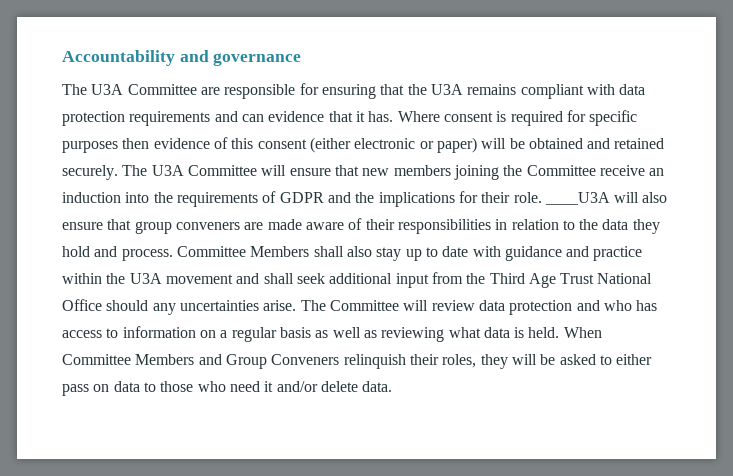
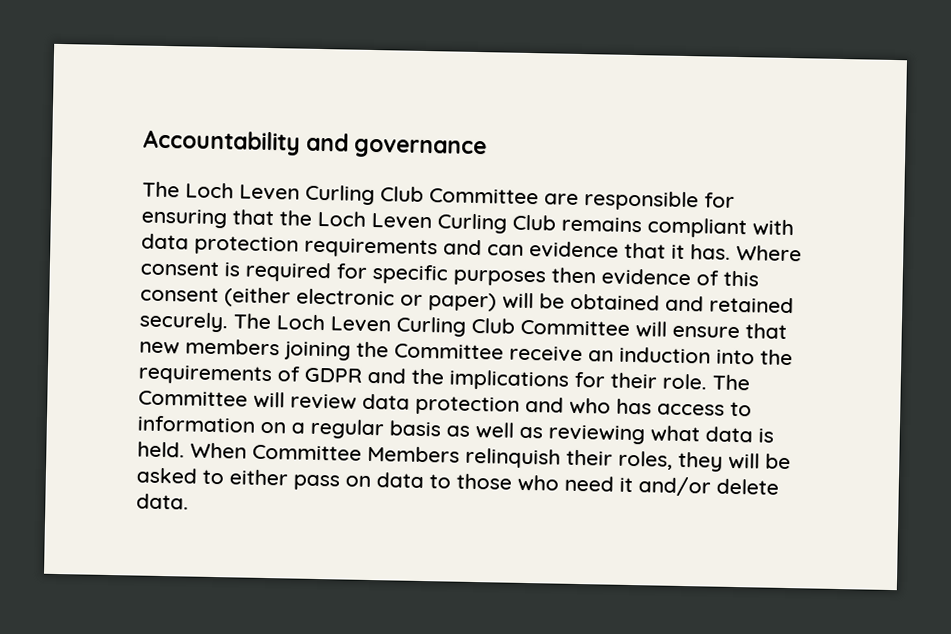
- The U3A Committee are responsible for ensuring that the U3A remains compliant with data protection requirements and can evidence that it has.
+ The Loch Leven Curling Club Committee are responsible for ensuring that the Loch Leven Curling Club remains compliant with data protection requirements and can evidence that it has.
- The U3A Committee will ensure that new members joining the Committee receive an induction into the requirements of GDPR and the implications for their role.
+ The Loch Leven Curling Club Committee will ensure that new members joining the Committee receive an induction into the requirements of GDPR and the implications for their role.
- ____U3A will also ensure that group conveners are made aware of their responsibilities in relation to the data they hold and process. Committee Members shall also stay up to date with guidance and practice within the U3A movement and shall seek additional input from the Third Age Trust National Office should any uncertainties arise.
- When Committee Members and Group Conveners relinquish their roles, they will be asked to either pass on data to those who need it and/or delete data.
+ When Committee Members relinquish their roles, they will be asked to either pass on data to those who need it and/or delete data.

